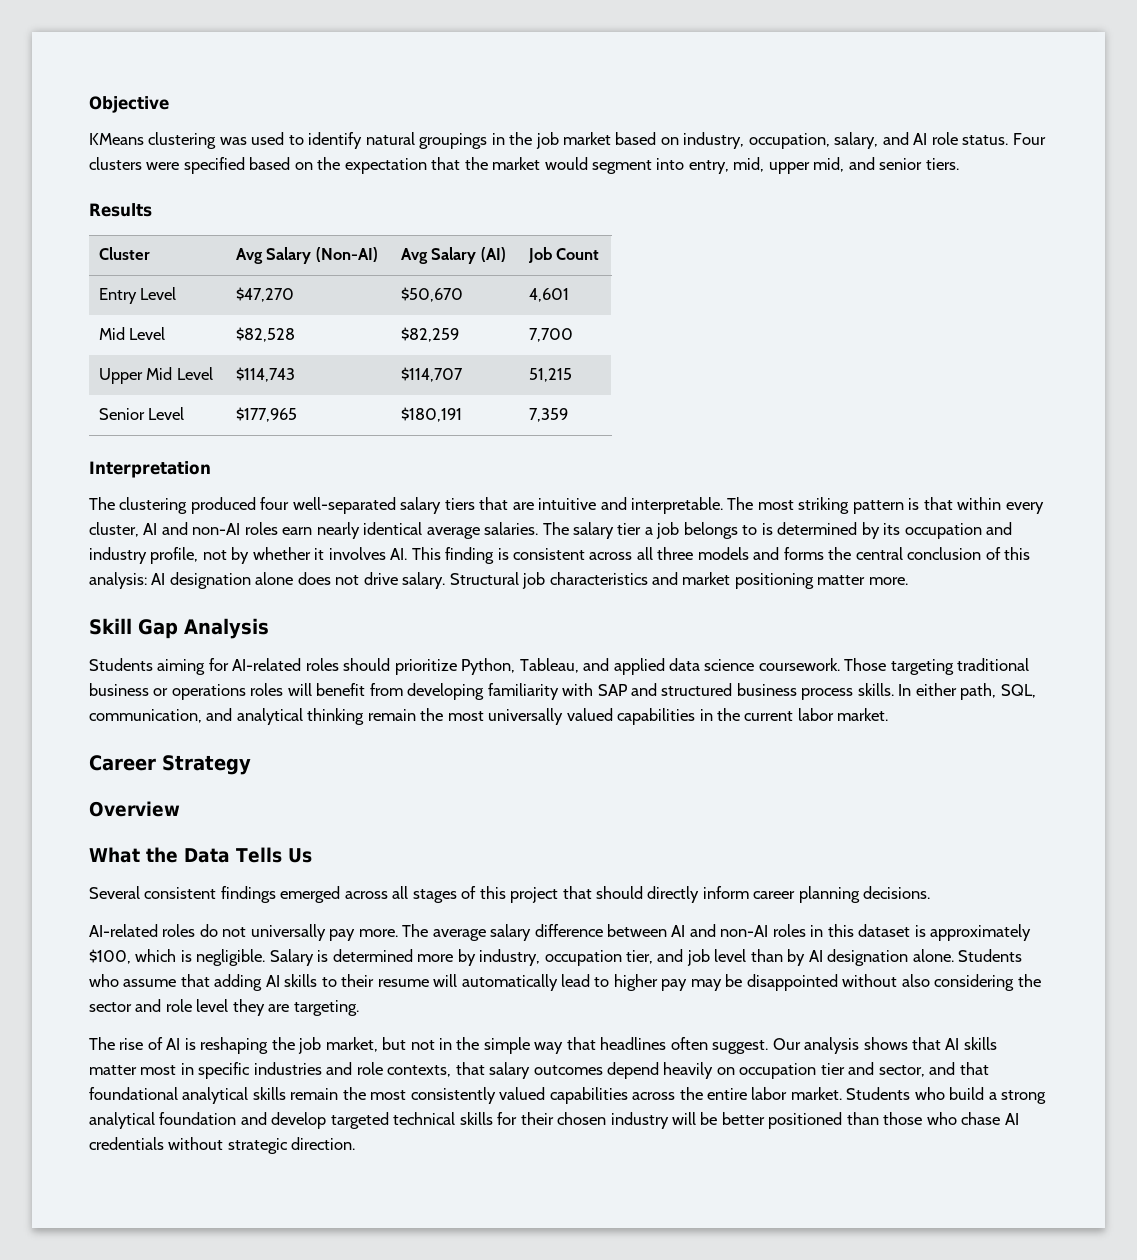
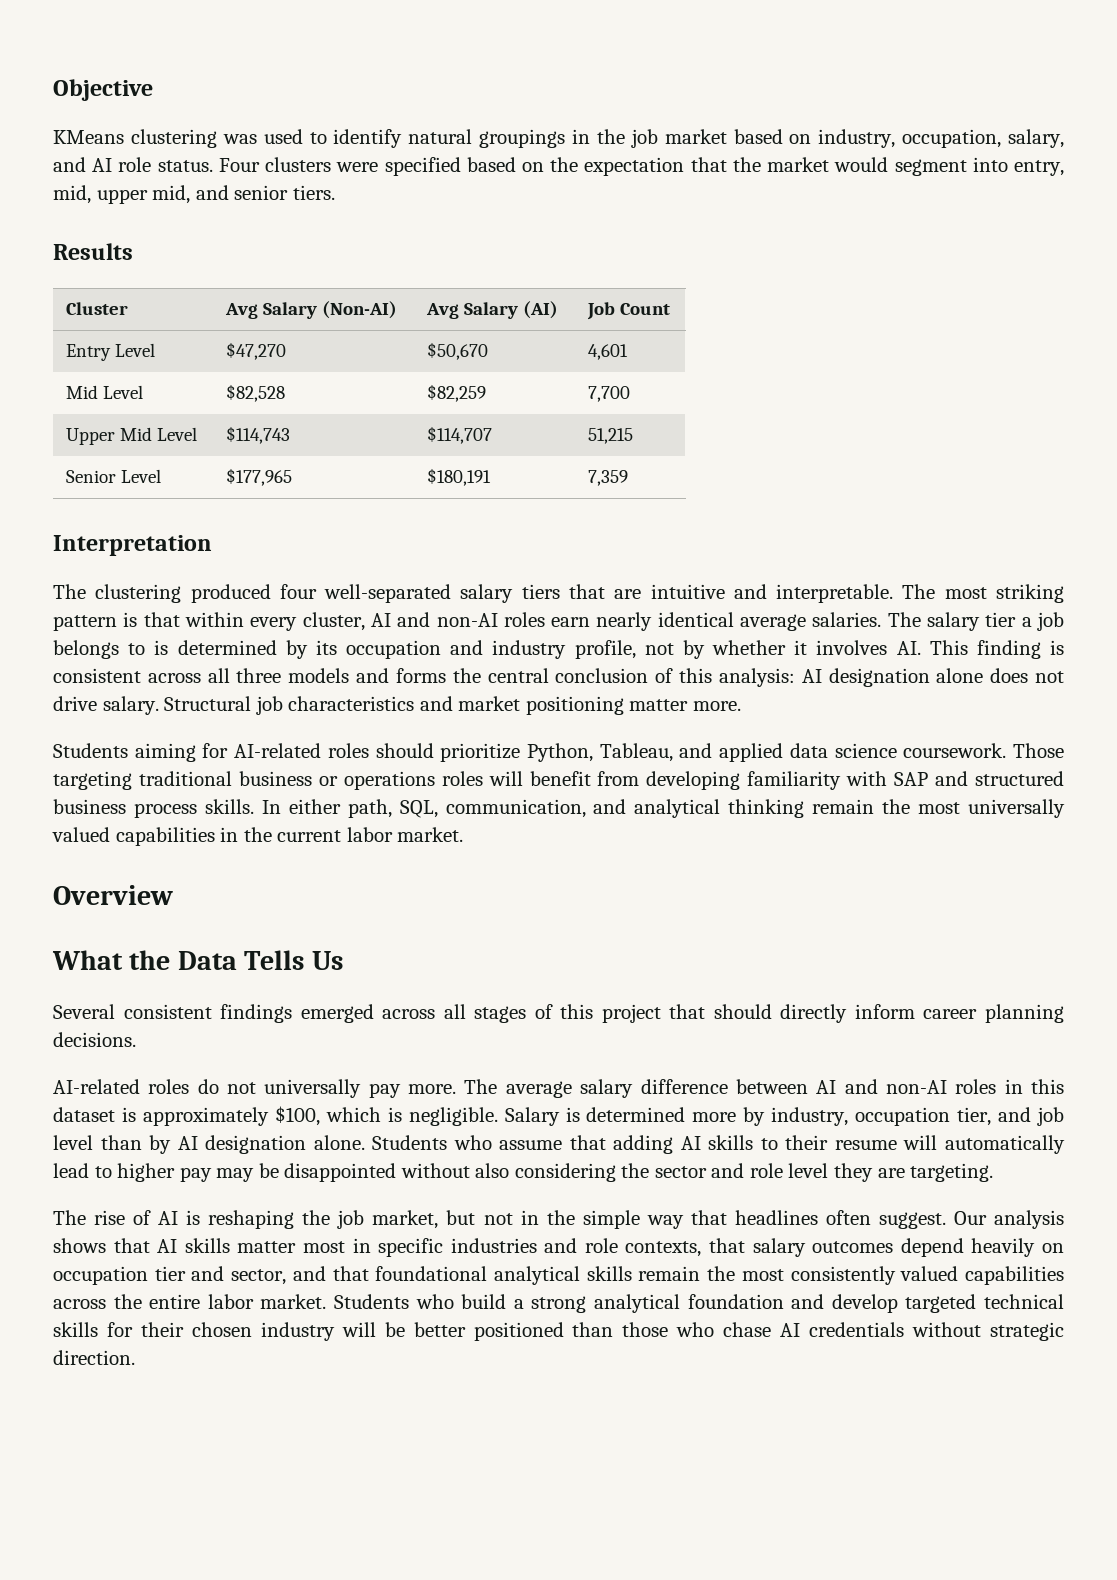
- Skill Gap Analysis
- Career Strategy

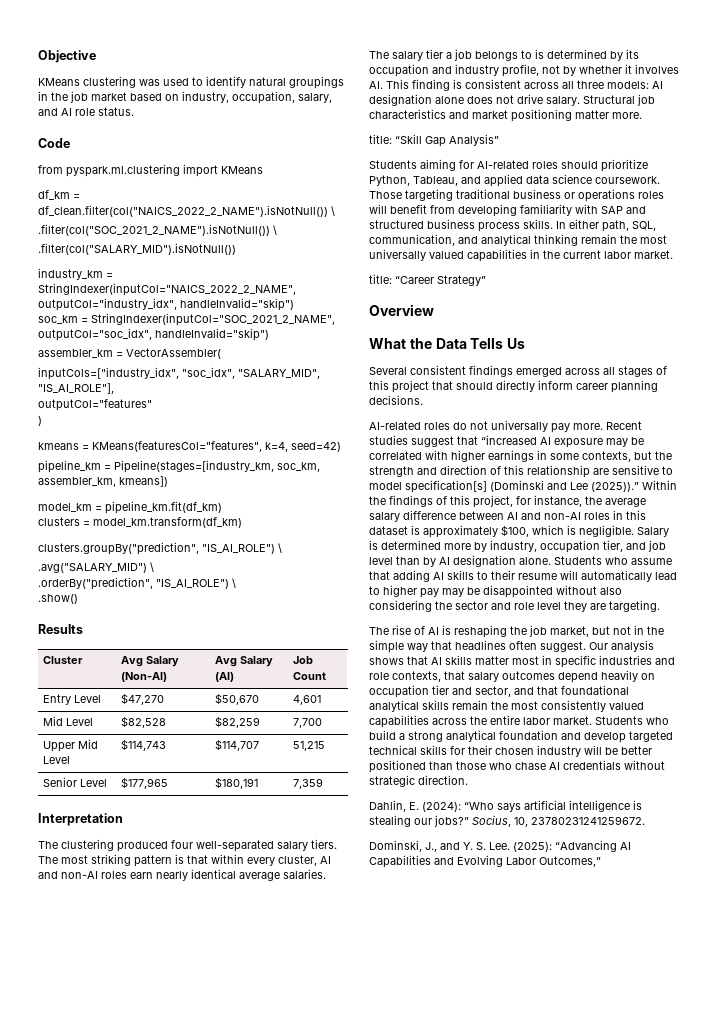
- KMeans clustering was used to identify natural groupings in the job market based on industry, occupation, salary, and AI role status. Four clusters were specified based on the expectation that the market would segment into entry, mid, upper mid, and senior tiers.
+ KMeans clustering was used to identify natural groupings in the job market based on industry, occupation, salary, and AI role status.
+ Code
+ from pyspark.ml.clustering import KMeans
+ df_km = df_clean.filter(col("NAICS_2022_2_NAME").isNotNull()) \
+ .filter(col("SOC_2021_2_NAME").isNotNull()) \
+ .filter(col("SALARY_MID").isNotNull())
+ industry_km = StringIndexer(inputCol="NAICS_2022_2_NAME", outputCol="industry_idx", handleInvalid="skip")
+ soc_km = StringIndexer(inputCol="SOC_2021_2_NAME", outputCol="soc_idx", handleInvalid="skip")
+ assembler_km = VectorAssembler(
+ inputCols=["industry_idx", "soc_idx", "SALARY_MID", "IS_AI_ROLE"],
+ outputCol="features"
+ )
+ kmeans = KMeans(featuresCol="features", k=4, seed=42)
+ pipeline_km = Pipeline(stages=[industry_km, soc_km, assembler_km, kmeans])
+ model_km = pipeline_km.fit(df_km)
+ clusters = model_km.transform(df_km)
+ clusters.groupBy("prediction", "IS_AI_ROLE") \
+ .avg("SALARY_MID") \
+ .orderBy("prediction", "IS_AI_ROLE") \
+ .show()
- The clustering produced four well-separated salary tiers that are intuitive and interpretable.
+ The clustering produced four well-separated salary tiers.
- The salary tier a job belongs to is determined by its occupation and industry profile, not by whether it involves AI. This finding is consistent across all three models and forms the central conclusion of this analysis: AI designation alone does not drive salary.
+ The salary tier a job belongs to is determined by its occupation and industry profile, not by whether it involves AI. This finding is consistent across all three models: AI designation alone does not drive salary.
+ title: “Skill Gap Analysis”
+ title: “Career Strategy”
- The average salary difference between AI and non-AI roles in this dataset is approximately $100, which is negligible.
+ Recent studies suggest that “increased AI exposure may be correlated with higher earnings in some contexts, but the strength and direction of this relationship are sensitive to model specification[s] (Dominski and Lee (2025)).” Within the findings of this project, for instance, the average salary difference between AI and non-AI roles in this dataset is approximately $100, which is negligible.
+ Dahlin, E. (2024): “Who says artificial intelligence is stealing our jobs?” Socius, 10, 23780231241259672.
+ Dominski, J., and Y. S. Lee. (2025): “Advancing AI Capabilities and Evolving Labor Outcomes,”

